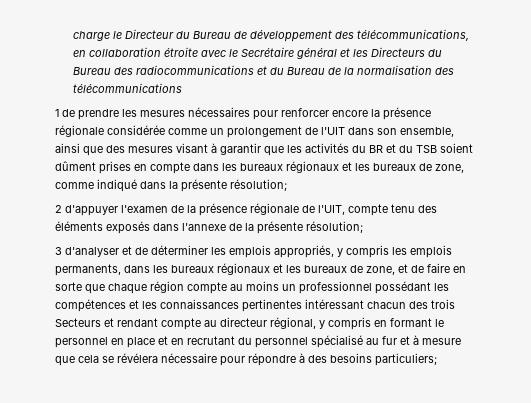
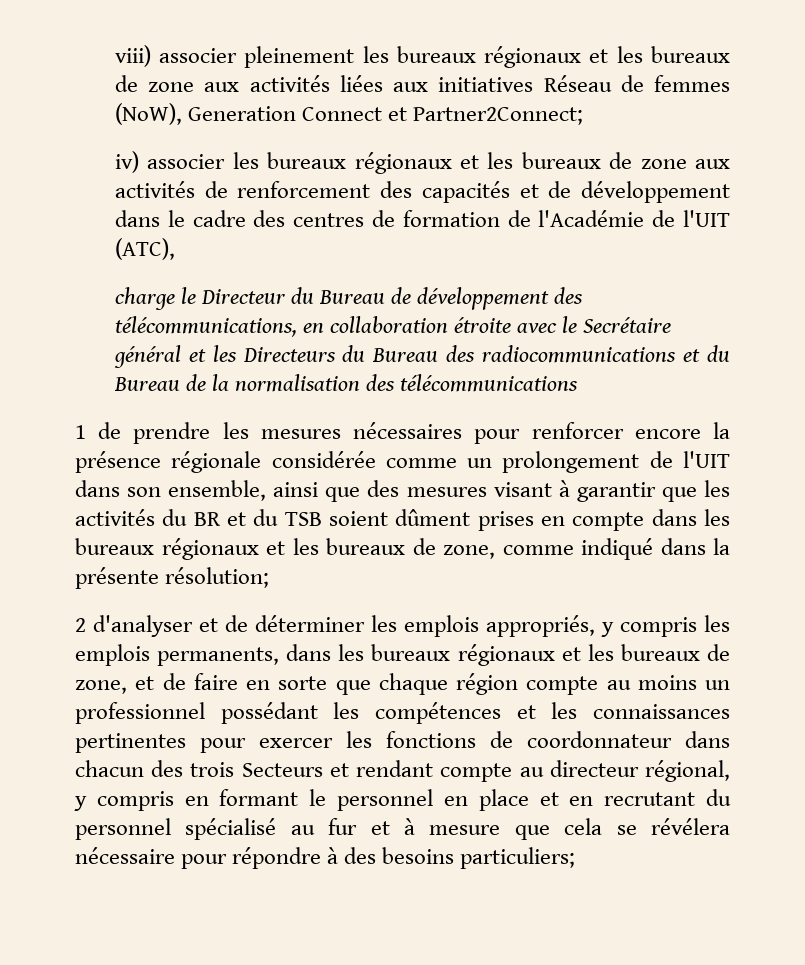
+ viii) associer pleinement les bureaux régionaux et les bureaux de zone aux activités liées aux initiatives Réseau de femmes (NoW), Generation Connect et Partner2Connect;
+ iv) associer les bureaux régionaux et les bureaux de zone aux activités de renforcement des capacités et de développement dans le cadre des centres de formation de l'Académie de l'UIT (ATC),
- 2 d'appuyer l'examen de la présence régionale de l'UIT, compte tenu des éléments exposés dans l'annexe de la présente résolution;
- 3 d'analyser et de déterminer les emplois appropriés, y compris les emplois permanents, dans les bureaux régionaux et les bureaux de zone, et de faire en sorte que chaque région compte au moins un professionnel possédant les compétences et les connaissances pertinentes intéressant chacun des trois Secteurs et rendant compte au directeur régional, y compris en formant le personnel en place et en recrutant du personnel spécialisé au fur et à mesure que cela se révélera nécessaire pour répondre à des besoins particuliers;
+ 2 d'analyser et de déterminer les emplois appropriés, y compris les emplois permanents, dans les bureaux régionaux et les bureaux de zone, et de faire en sorte que chaque région compte au moins un professionnel possédant les compétences et les connaissances pertinentes pour exercer les fonctions de coordonnateur dans chacun des trois Secteurs et rendant compte au directeur régional, y compris en formant le personnel en place et en recrutant du personnel spécialisé au fur et à mesure que cela se révélera nécessaire pour répondre à des besoins particuliers;

